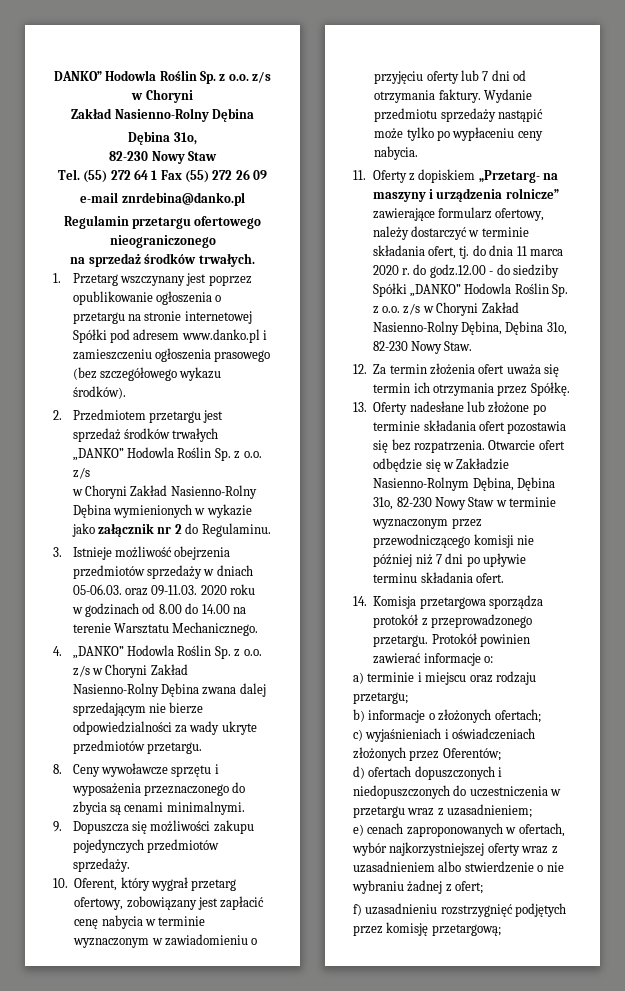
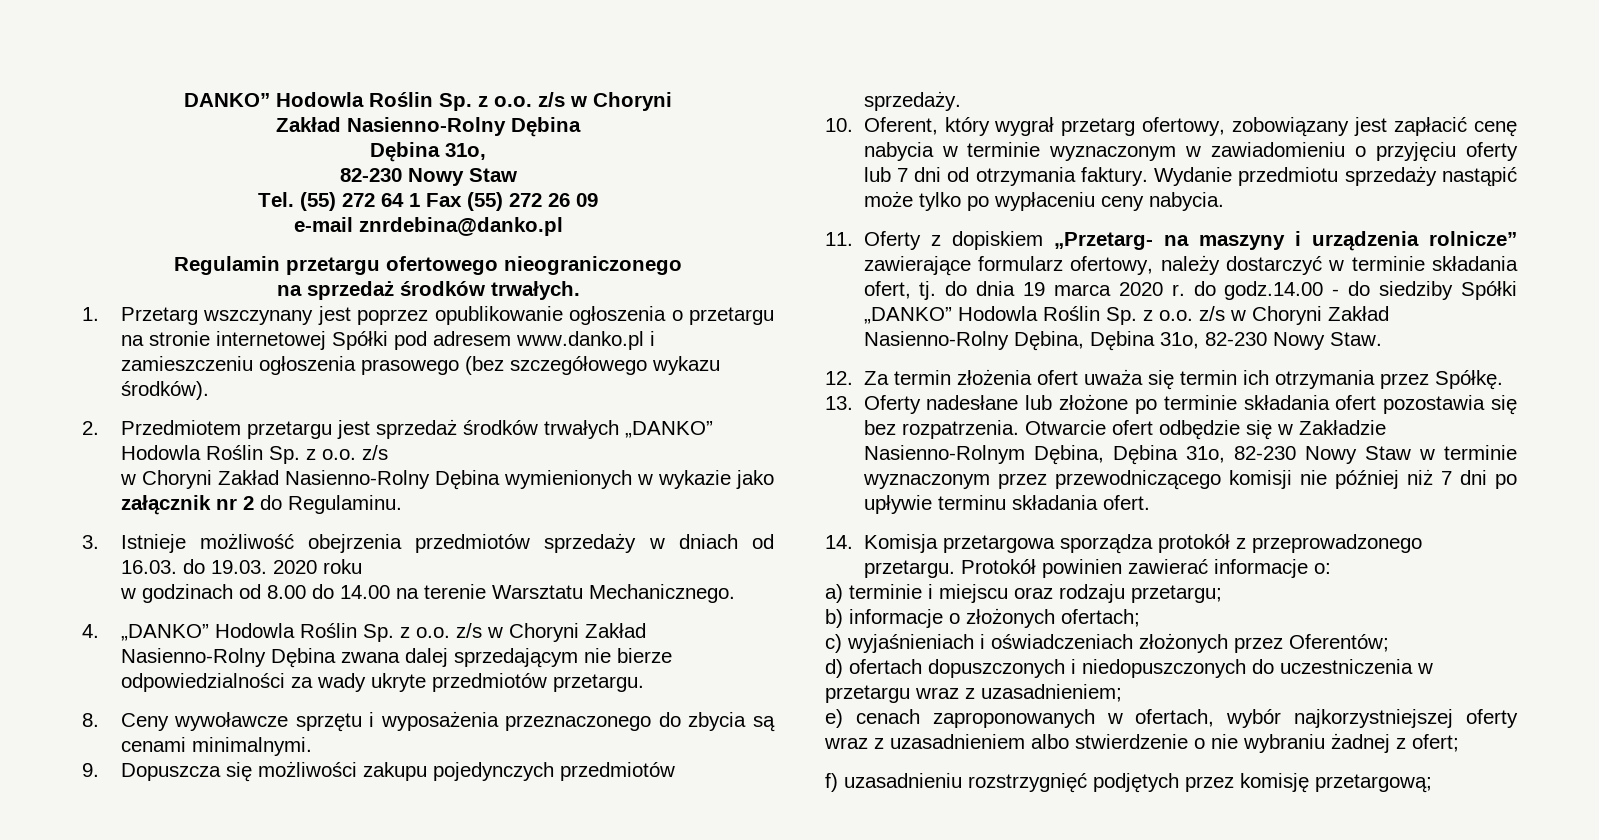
- 3. Istnieje możliwość obejrzenia przedmiotów sprzedaży w dniach 05-06.03. oraz 09-11.03. 2020 roku
+ 3. Istnieje możliwość obejrzenia przedmiotów sprzedaży w dniach od 16.03. do 19.03. 2020 roku
- 11. Oferty z dopiskiem „Przetarg- na maszyny i urządzenia rolnicze” zawierające formularz ofertowy, należy dostarczyć w terminie składania ofert, tj. do dnia 11 marca 2020 r. do godz.12.00 - do siedziby Spółki „DANKO” Hodowla Roślin Sp. z o.o. z/s w Choryni Zakład Nasienno-Rolny Dębina, Dębina 31o, 82-230 Nowy Staw.
+ 11. Oferty z dopiskiem „Przetarg- na maszyny i urządzenia rolnicze” zawierające formularz ofertowy, należy dostarczyć w terminie składania ofert, tj. do dnia 19 marca 2020 r. do godz.14.00 - do siedziby Spółki „DANKO” Hodowla Roślin Sp. z o.o. z/s w Choryni Zakład Nasienno-Rolny Dębina, Dębina 31o, 82-230 Nowy Staw.

